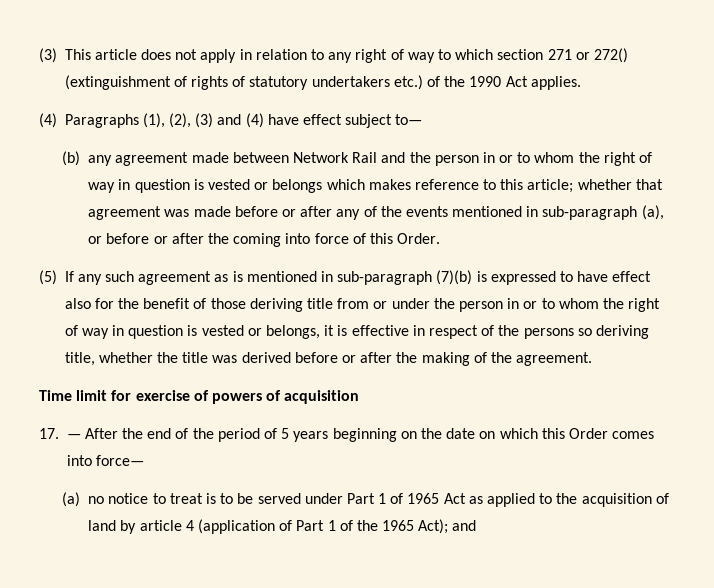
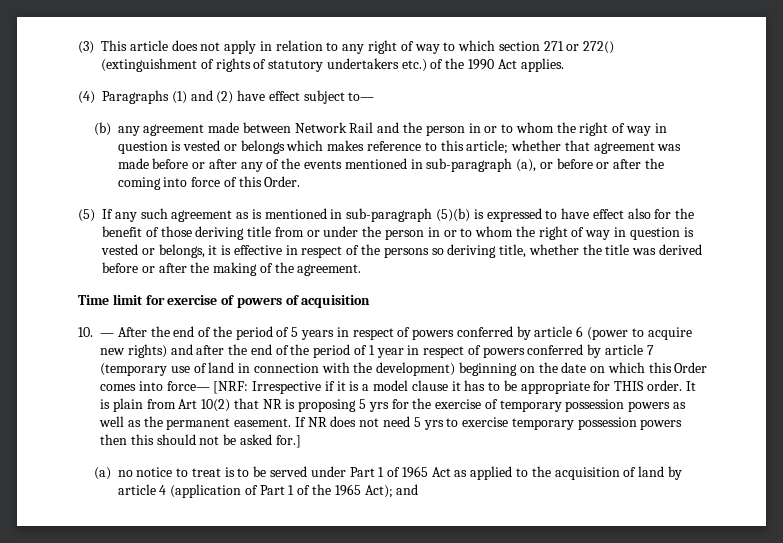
- (4) Paragraphs (1), (2), (3) and (4) have effect subject to—
+ (4) Paragraphs (1) and (2) have effect subject to—
- (5) If any such agreement as is mentioned in sub-paragraph (7)(b) is expressed to have effect also for the benefit of those deriving title from or under the person in or to whom the right of way in question is vested or belongs, it is effective in respect of the persons so deriving title, whether the title was derived before or after the making of the agreement.
+ (5) If any such agreement as is mentioned in sub-paragraph (5)(b) is expressed to have effect also for the benefit of those deriving title from or under the person in or to whom the right of way in question is vested or belongs, it is effective in respect of the persons so deriving title, whether the title was derived before or after the making of the agreement.
- 17. — After the end of the period of 5 years beginning on the date on which this Order comes into force—
+ 10. — After the end of the period of 5 years in respect of powers conferred by article 6 (power to acquire new rights) and after the end of the period of 1 year in respect of powers conferred by article 7 (temporary use of land in connection with the development) beginning on the date on which this Order comes into force— [NRF: Irrespective if it is a model clause it has to be appropriate for THIS order. It is plain from Art 10(2) that NR is proposing 5 yrs for the exercise of temporary possession powers as well as the permanent easement. If NR does not need 5 yrs to exercise temporary possession powers then this should not be asked for.]

